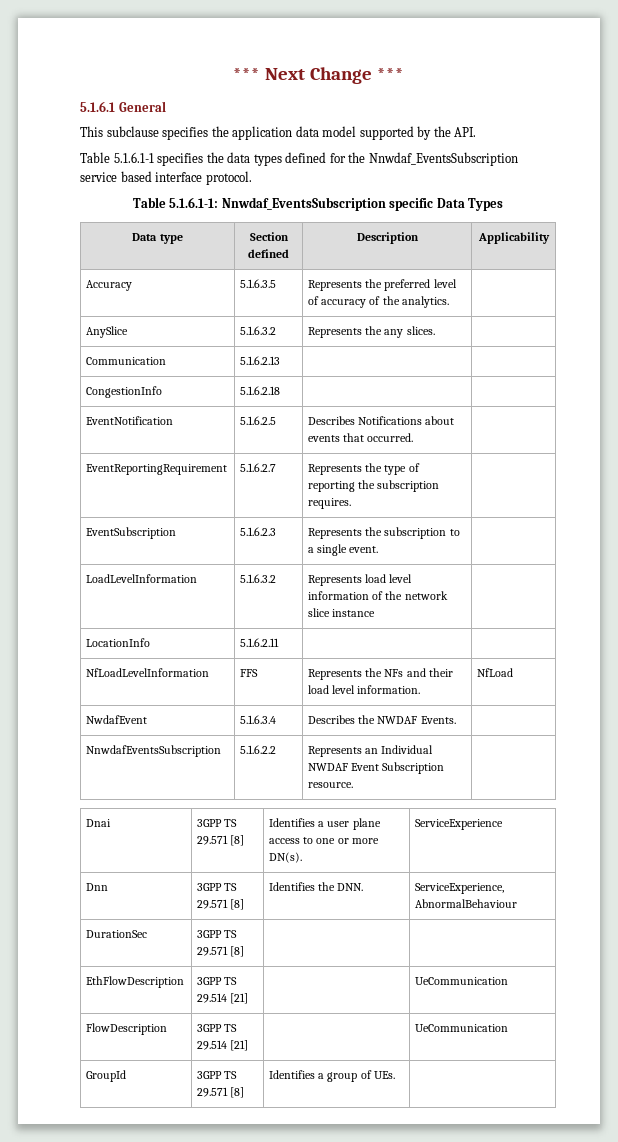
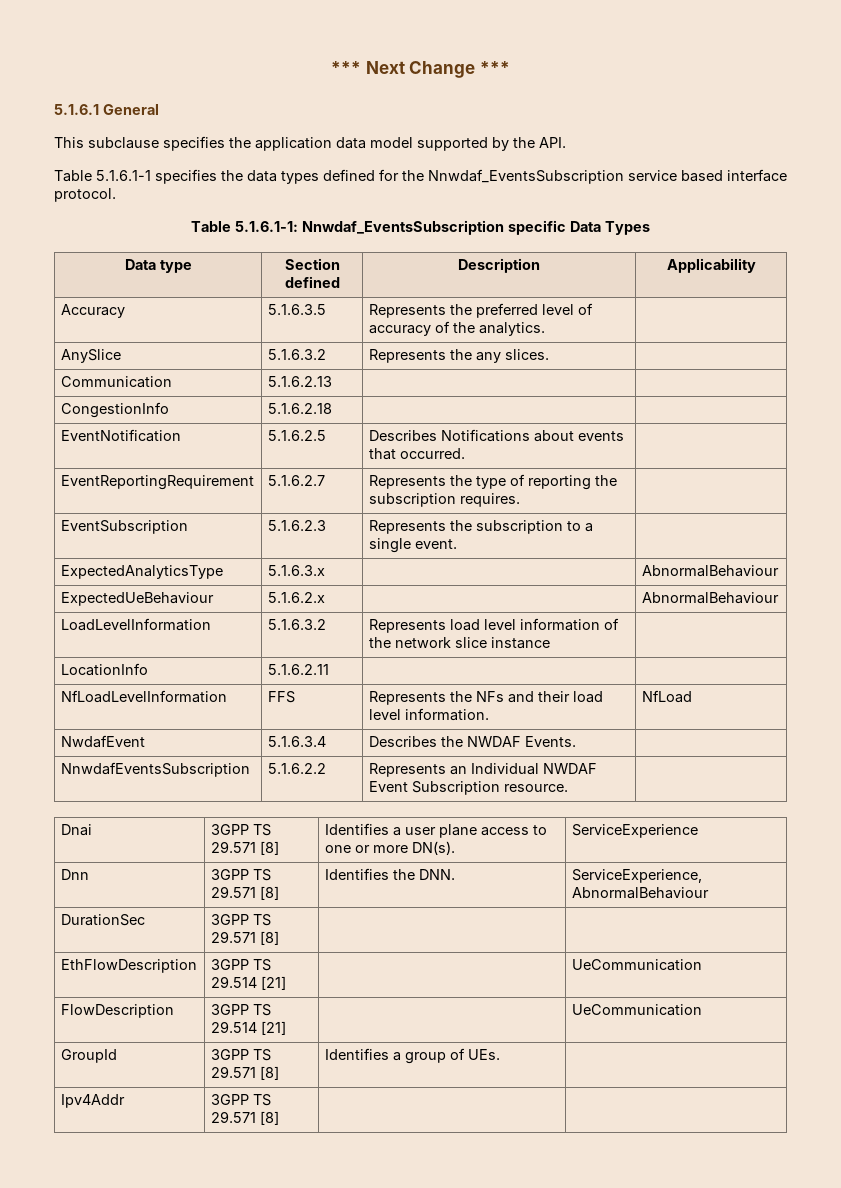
+ ExpectedAnalyticsType | 5.1.6.3.x | | AbnormalBehaviour
+ ExpectedUeBehaviour | 5.1.6.2.x | | AbnormalBehaviour
+ Ipv4Addr | 3GPP TS 29.571 [8] | |

